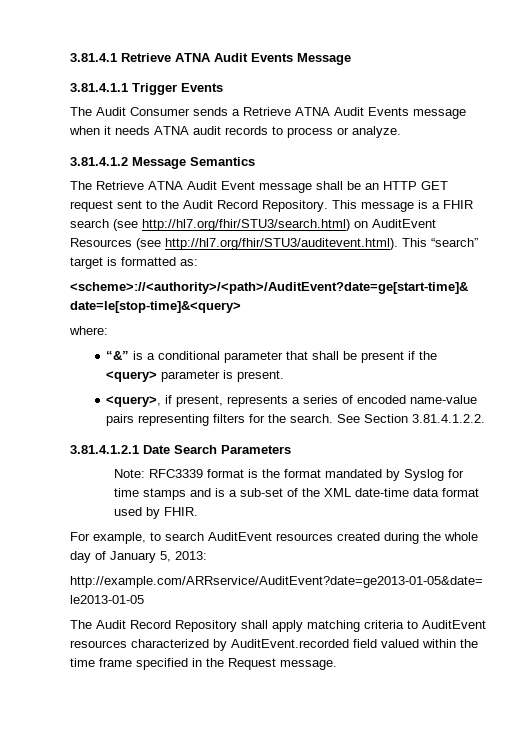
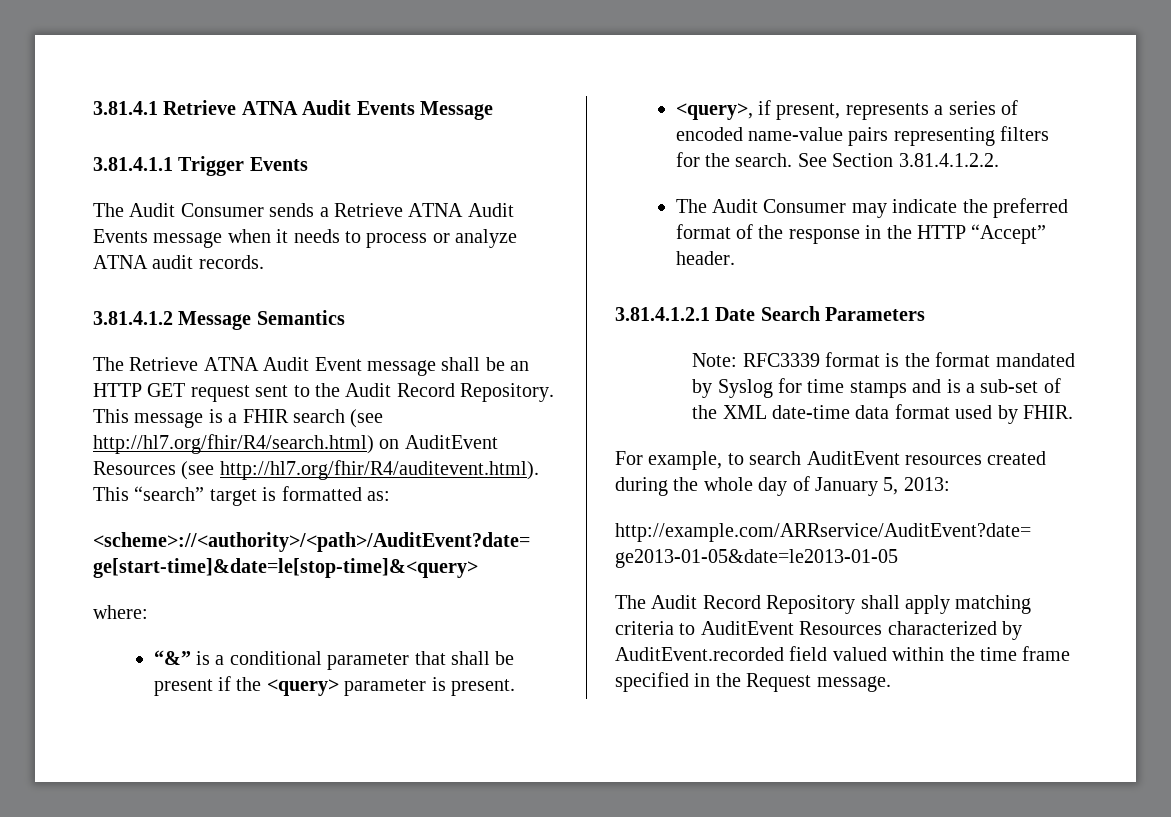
- The Audit Consumer sends a Retrieve ATNA Audit Events message when it needs ATNA audit records to process or analyze.
+ The Audit Consumer sends a Retrieve ATNA Audit Events message when it needs to process or analyze ATNA audit records.
- This message is a FHIR search (see http://hl7.org/fhir/STU3/search.html) on AuditEvent Resources (see http://hl7.org/fhir/STU3/auditevent.html). This “search” target is formatted as:
+ This message is a FHIR search (see http://hl7.org/fhir/R4/search.html) on AuditEvent Resources (see http://hl7.org/fhir/R4/auditevent.html). This “search” target is formatted as:
+ The Audit Consumer may indicate the preferred format of the response in the HTTP “Accept” header.
- The Audit Record Repository shall apply matching criteria to AuditEvent resources characterized by AuditEvent.recorded field valued within the time frame specified in the Request message.
+ The Audit Record Repository shall apply matching criteria to AuditEvent Resources characterized by AuditEvent.recorded field valued within the time frame specified in the Request message.

